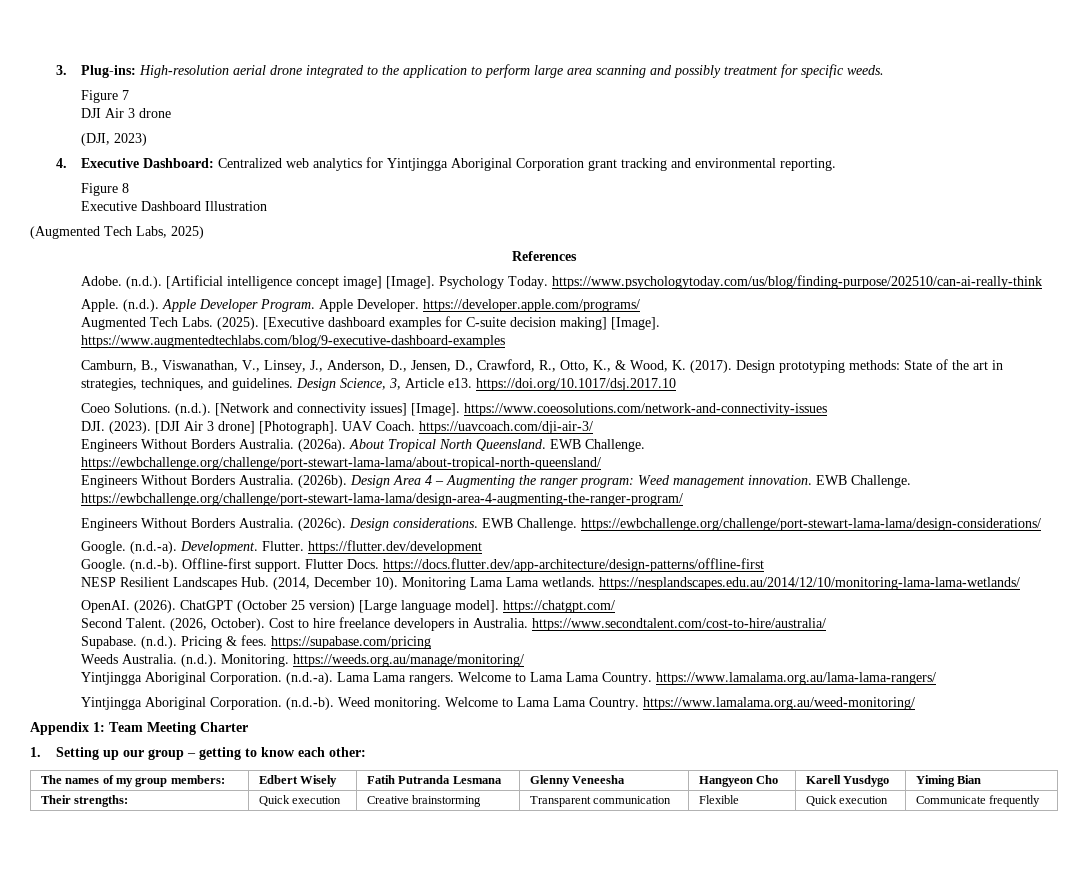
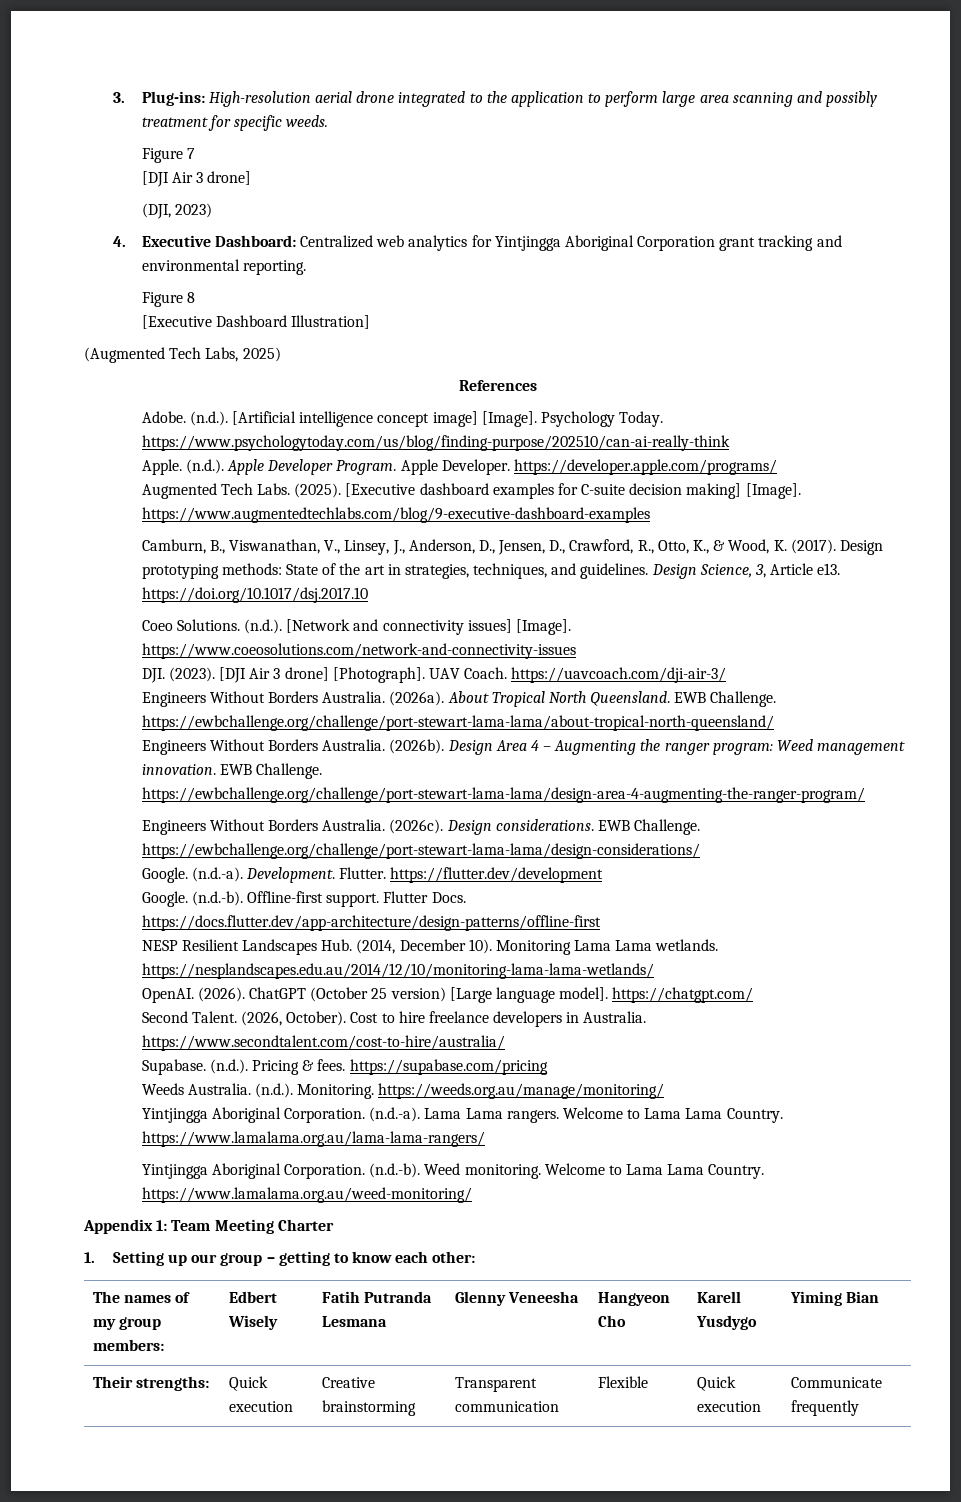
  Figure 7
- DJI Air 3 drone
+ [DJI Air 3 drone]
- Executive Dashboard Illustration
+ [Executive Dashboard Illustration]

